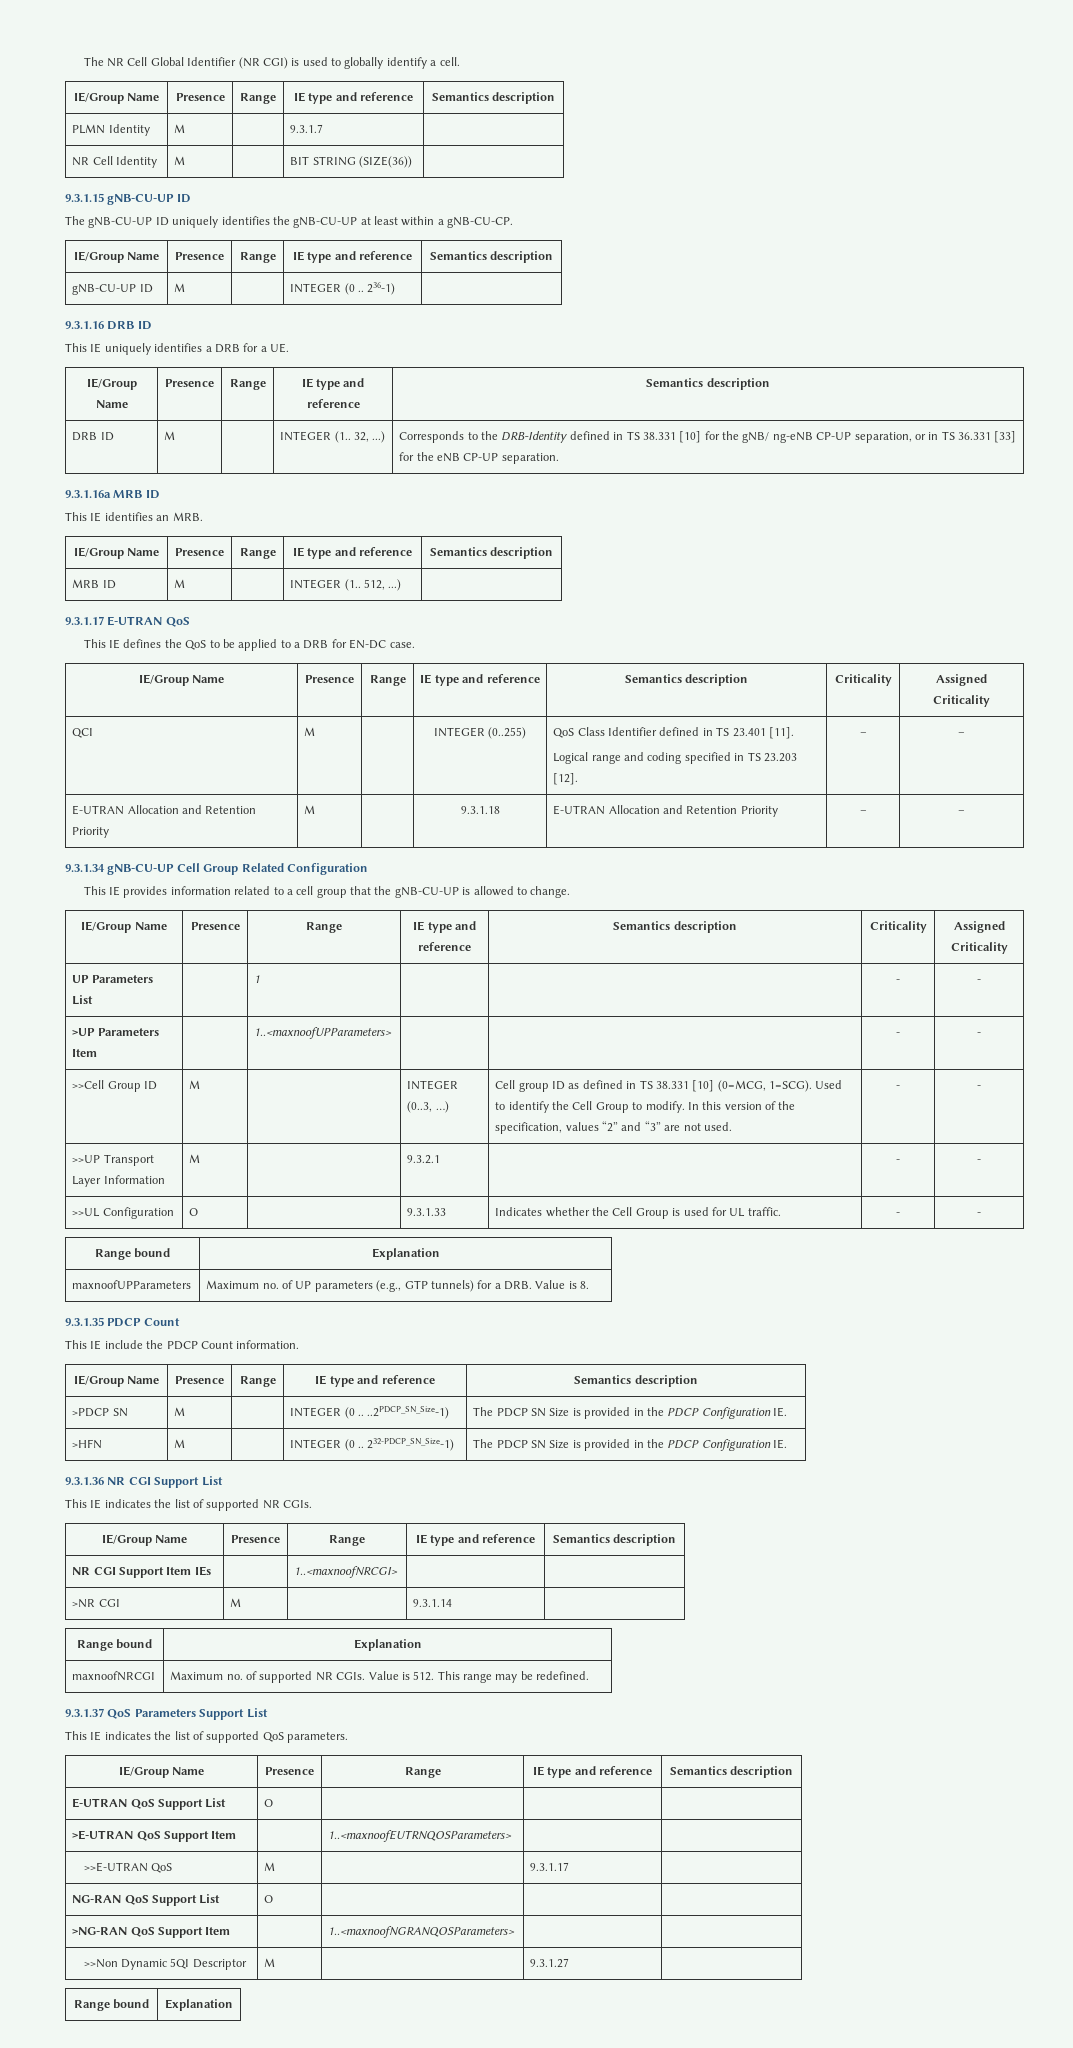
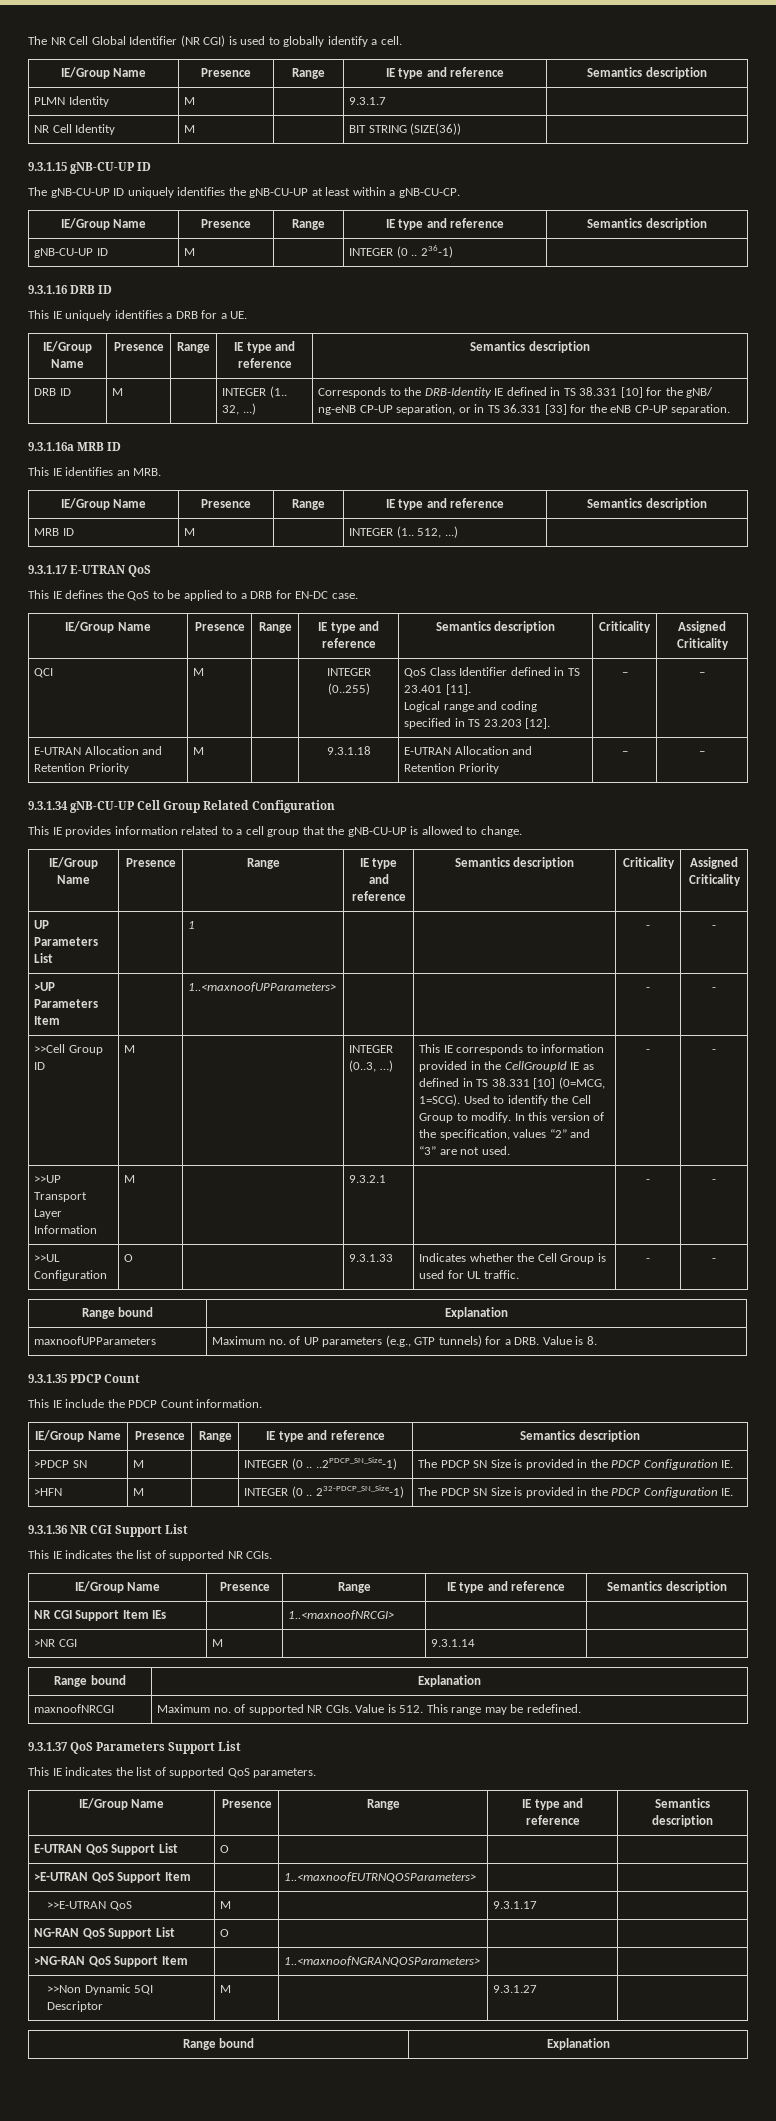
- DRB ID | M | | INTEGER (1.. 32, ...) | Corresponds to the DRB-Identity defined in TS 38.331 [10] for the gNB/ ng-eNB CP-UP separation, or in TS 36.331 [33] for the eNB CP-UP separation.
+ DRB ID | M | | INTEGER (1.. 32, ...) | Corresponds to the DRB-Identity IE defined in TS 38.331 [10] for the gNB/ ng-eNB CP-UP separation, or in TS 36.331 [33] for the eNB CP-UP separation.
- Cell group ID as defined in TS 38.331 [10] (0=MCG, 1=SCG).
+ This IE corresponds to information provided in the CellGroupId IE as defined in TS 38.331 [10] (0=MCG, 1=SCG).

